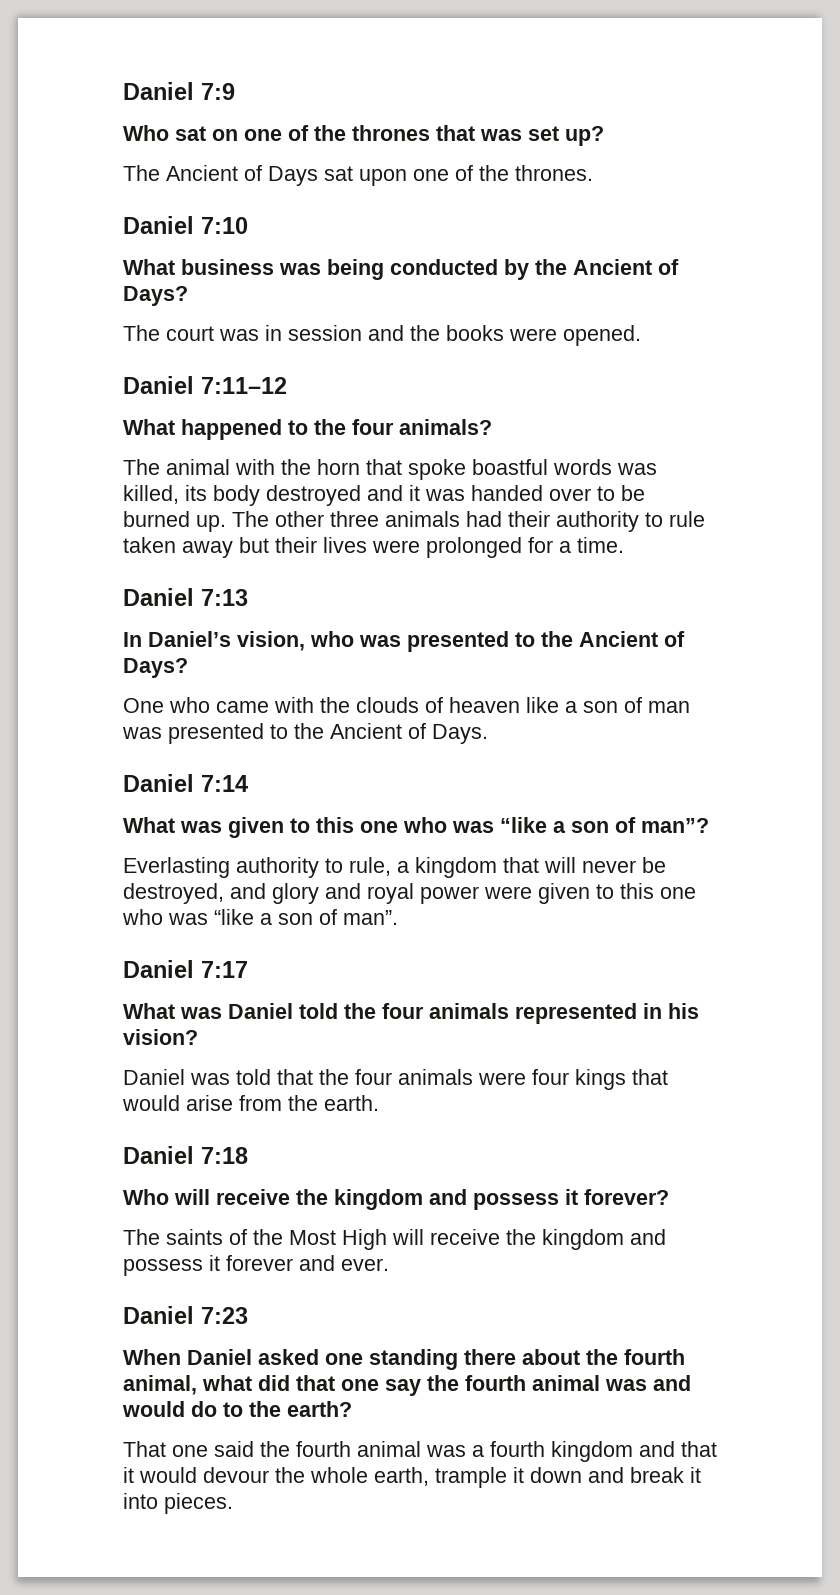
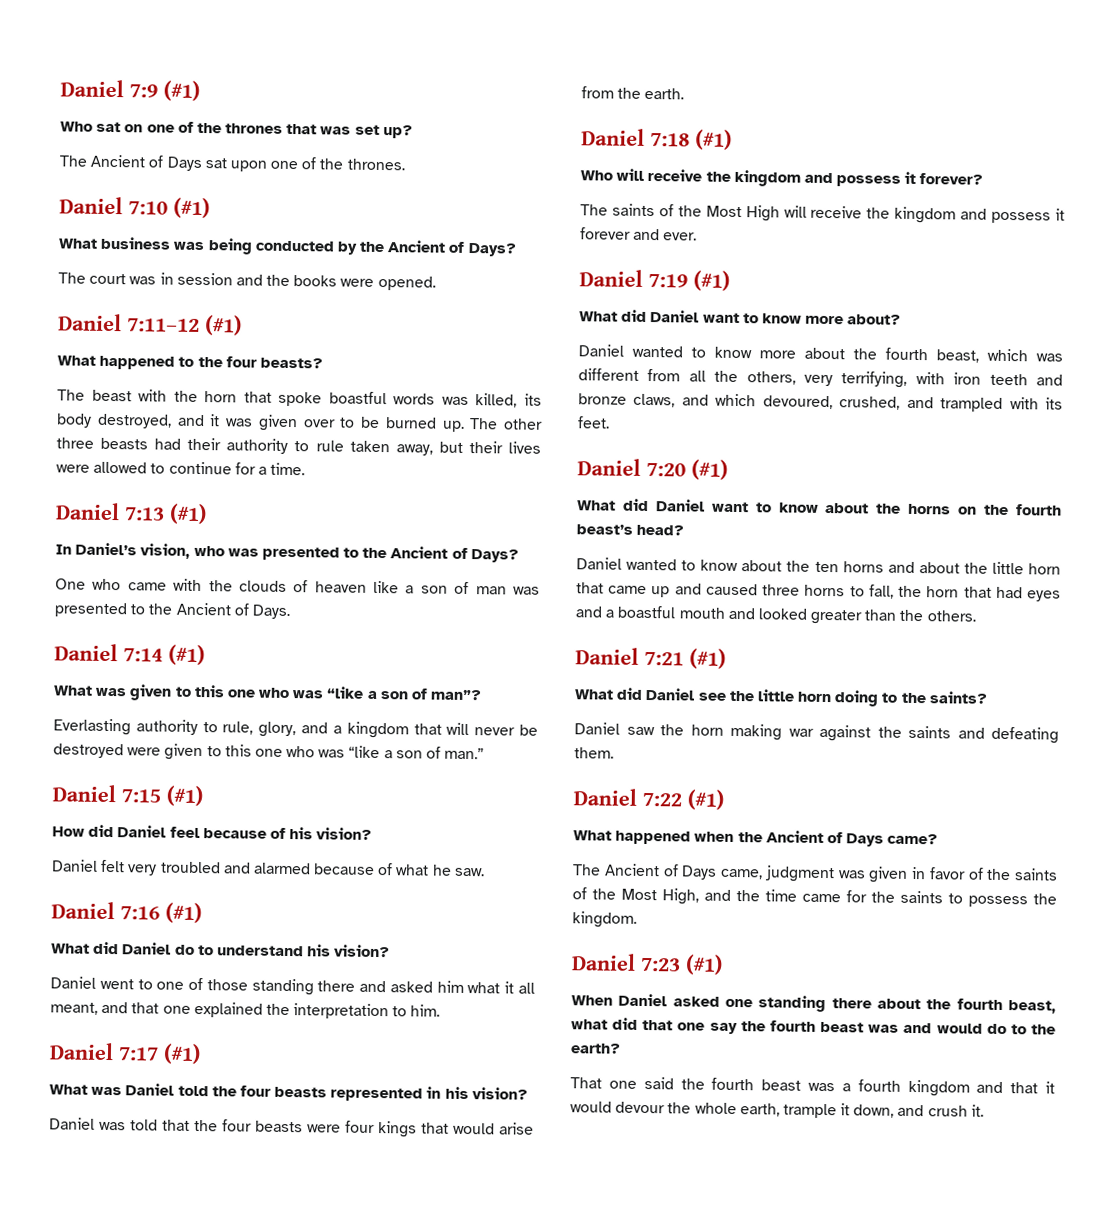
- Daniel 7:9
+ Daniel 7:9 (#1)
- Daniel 7:10
+ Daniel 7:10 (#1)
- Daniel 7:11–12
+ Daniel 7:11–12 (#1)
- What happened to the four animals?
- The animal with the horn that spoke boastful words was killed, its body destroyed and it was handed over to be burned up.
+ What happened to the four beasts?
+ The beast with the horn that spoke boastful words was killed, its body destroyed, and it was given over to be burned up.
- The other three animals had their authority to rule taken away but their lives were prolonged for a time.
+ The other three beasts had their authority to rule taken away, but their lives were allowed to continue for a time.
- Daniel 7:13
+ Daniel 7:13 (#1)
- Daniel 7:14
+ Daniel 7:14 (#1)
- Everlasting authority to rule, a kingdom that will never be destroyed, and glory and royal power were given to this one who was “like a son of man”.
+ Everlasting authority to rule, glory, and a kingdom that will never be destroyed were given to this one who was “like a son of man.”
+ Daniel 7:15 (#1)
+ How did Daniel feel because of his vision?
+ Daniel felt very troubled and alarmed because of what he saw.
+ Daniel 7:16 (#1)
+ What did Daniel do to understand his vision?
+ Daniel went to one of those standing there and asked him what it all meant, and that one explained the interpretation to him.
- Daniel 7:17
+ Daniel 7:17 (#1)
- What was Daniel told the four animals represented in his vision?
+ What was Daniel told the four beasts represented in his vision?
- Daniel was told that the four animals were four kings that would arise from the earth.
+ Daniel was told that the four beasts were four kings that would arise from the earth.
- Daniel 7:18
+ Daniel 7:18 (#1)
+ Daniel 7:19 (#1)
+ What did Daniel want to know more about?
+ Daniel wanted to know more about the fourth beast, which was different from all the others, very terrifying, with iron teeth and bronze claws, and which devoured, crushed, and trampled with its feet.
+ Daniel 7:20 (#1)
+ What did Daniel want to know about the horns on the fourth beast’s head?
+ Daniel wanted to know about the ten horns and about the little horn that came up and caused three horns to fall, the horn that had eyes and a boastful mouth and looked greater than the others.
+ Daniel 7:21 (#1)
+ What did Daniel see the little horn doing to the saints?
+ Daniel saw the horn making war against the saints and defeating them.
+ Daniel 7:22 (#1)
+ What happened when the Ancient of Days came?
+ The Ancient of Days came, judgment was given in favor of the saints of the Most High, and the time came for the saints to possess the kingdom.
- Daniel 7:23
+ Daniel 7:23 (#1)
- When Daniel asked one standing there about the fourth animal, what did that one say the fourth animal was and would do to the earth?
+ When Daniel asked one standing there about the fourth beast, what did that one say the fourth beast was and would do to the earth?
- That one said the fourth animal was a fourth kingdom and that it would devour the whole earth, trample it down and break it into pieces.
+ That one said the fourth beast was a fourth kingdom and that it would devour the whole earth, trample it down, and crush it.

